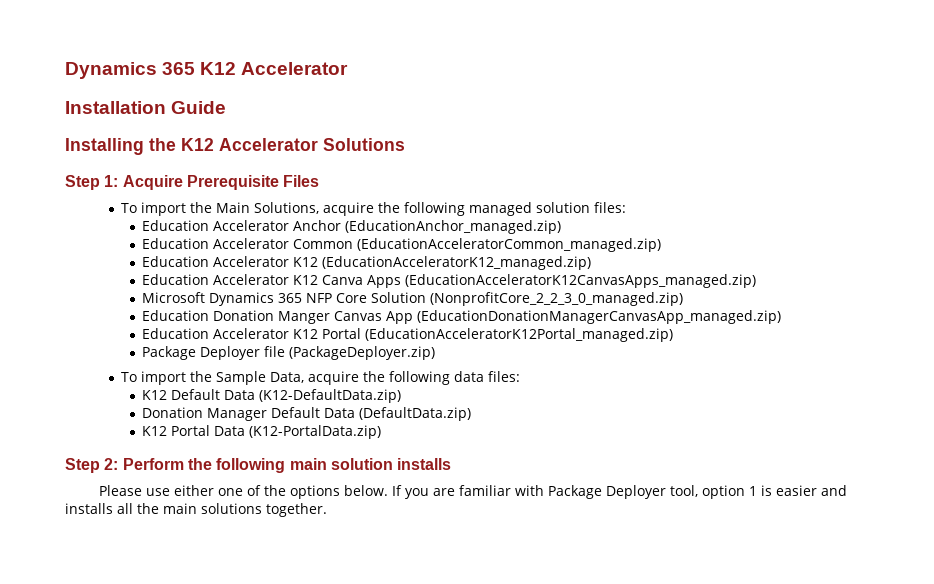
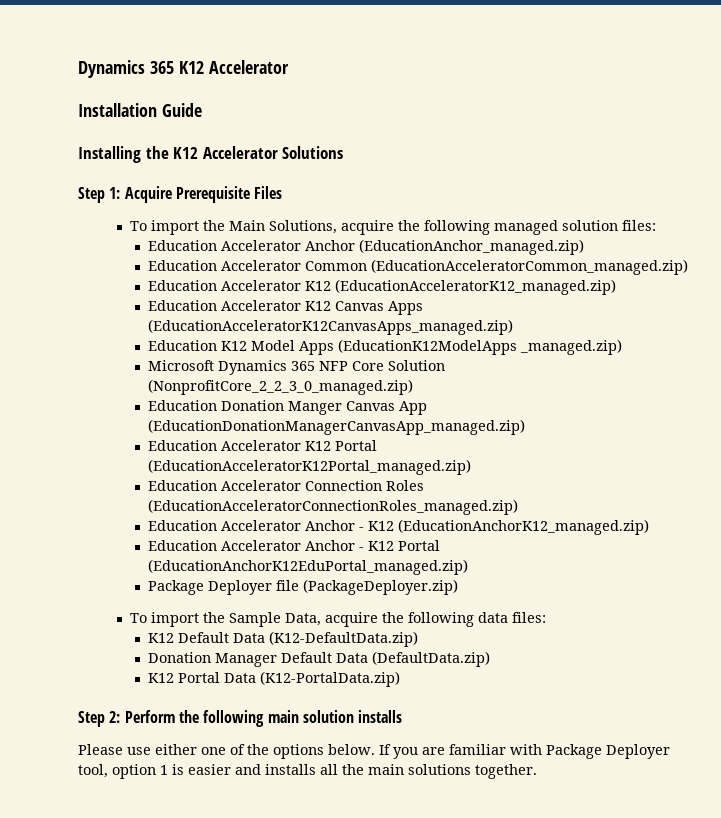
- Education Accelerator K12 Canva Apps (EducationAcceleratorK12CanvasApps_managed.zip)
+ Education Accelerator K12 Canvas Apps (EducationAcceleratorK12CanvasApps_managed.zip)
+ Education K12 Model Apps (EducationK12ModelApps _managed.zip)
+ Education Accelerator Connection Roles (EducationAcceleratorConnectionRoles_managed.zip)
+ Education Accelerator Anchor - K12 (EducationAnchorK12_managed.zip)
+ Education Accelerator Anchor - K12 Portal (EducationAnchorK12EduPortal_managed.zip)

